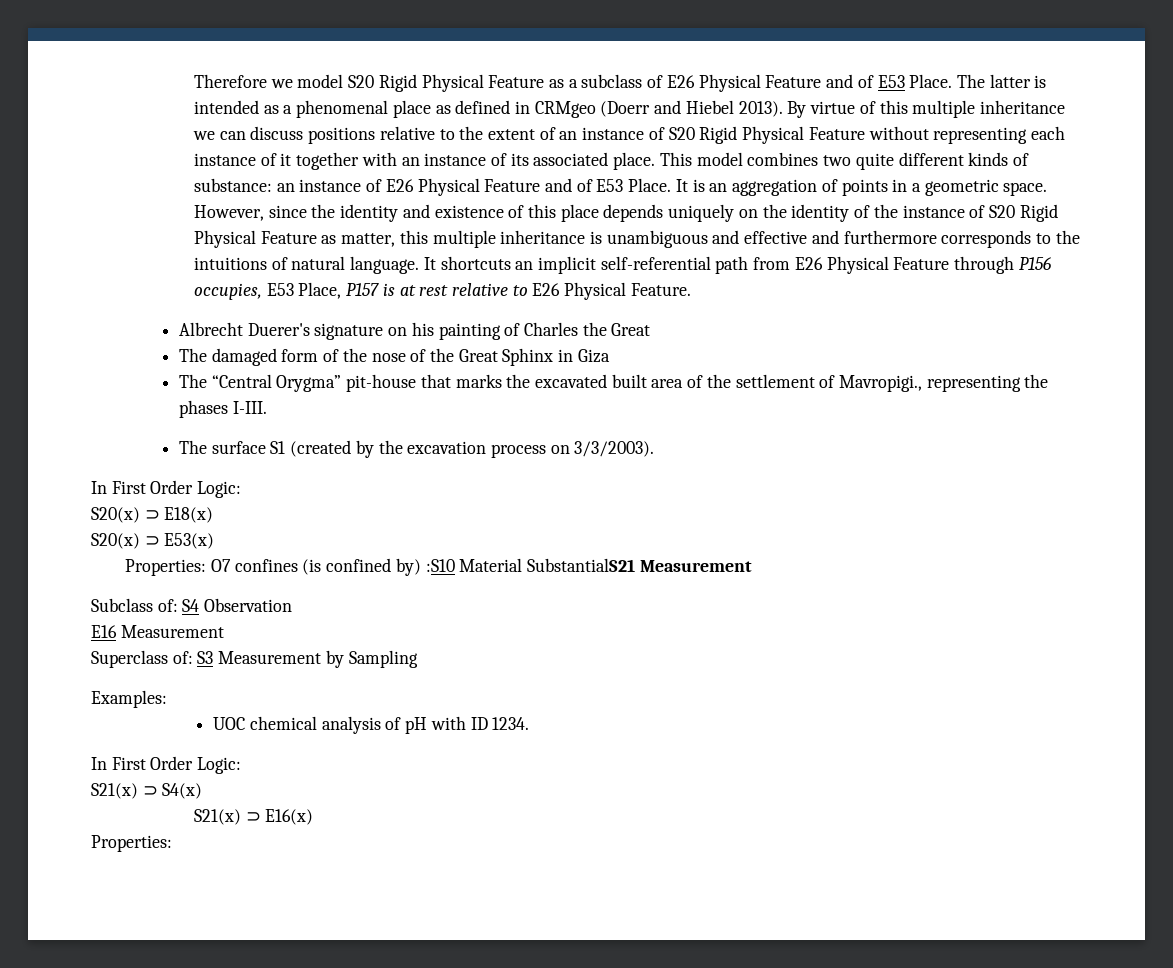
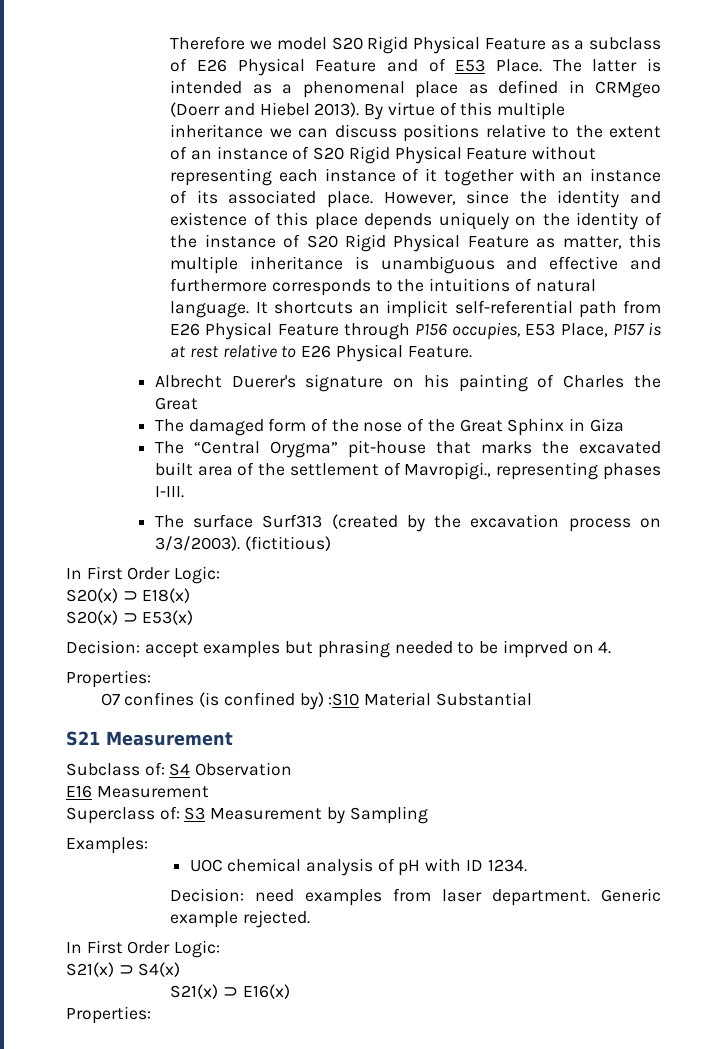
- This model combines two quite different kinds of substance: an instance of E26 Physical Feature and of E53 Place. It is an aggregation of points in a geometric space.
- The “Central Orygma” pit-house that marks the excavated built area of the settlement of Mavropigi., representing the phases I-III.
+ The “Central Orygma” pit-house that marks the excavated built area of the settlement of Mavropigi., representing phases I-III.
- The surface S1 (created by the excavation process on 3/3/2003).
+ The surface Surf313 (created by the excavation process on 3/3/2003). (fictitious)
- Properties: O7 confines (is confined by) :S10 Material SubstantialS21 Measurement
+ Decision: accept examples but phrasing needed to be imprved on 4.
+ Properties:
+ O7 confines (is confined by) :S10 Material Substantial
+ S21 Measurement
+ Decision: need examples from laser department. Generic example rejected.

